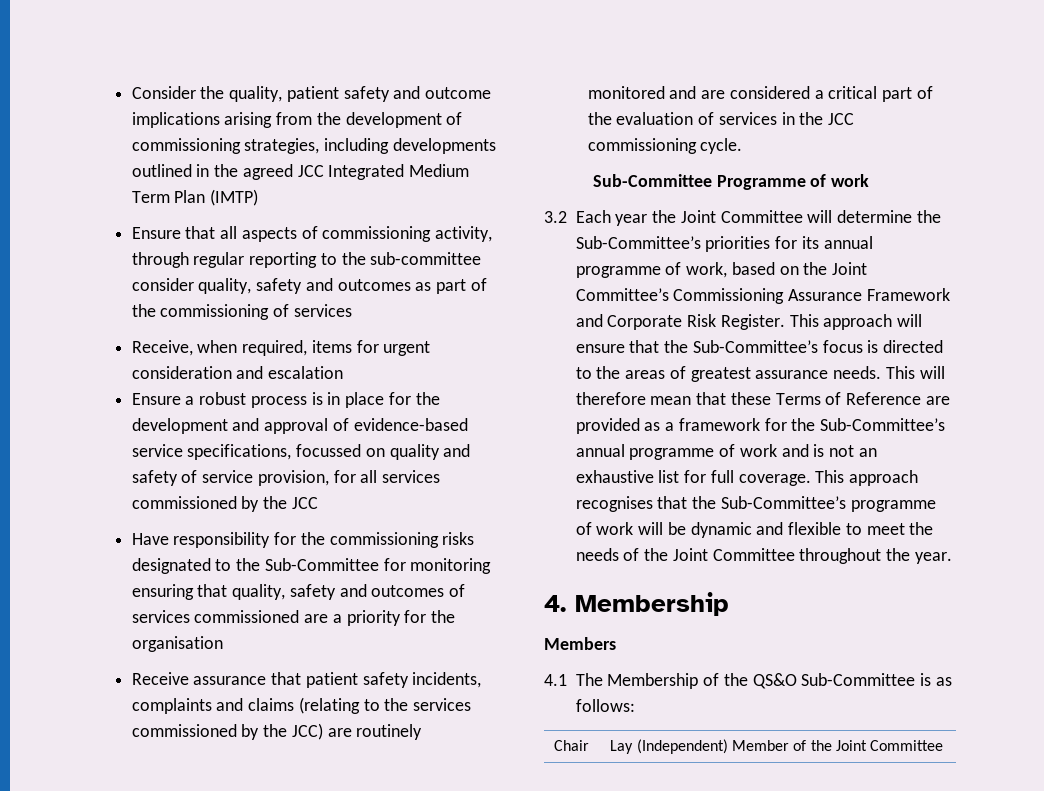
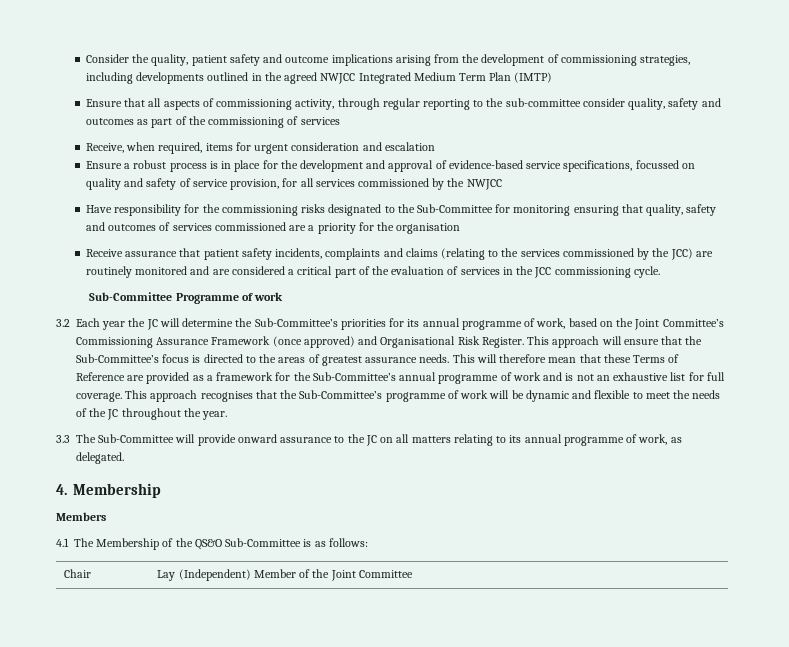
- Consider the quality, patient safety and outcome implications arising from the development of commissioning strategies, including developments outlined in the agreed JCC Integrated Medium Term Plan (IMTP)
+ Consider the quality, patient safety and outcome implications arising from the development of commissioning strategies, including developments outlined in the agreed NWJCC Integrated Medium Term Plan (IMTP)
- Ensure a robust process is in place for the development and approval of evidence-based service specifications, focussed on quality and safety of service provision, for all services commissioned by the JCC
+ Ensure a robust process is in place for the development and approval of evidence-based service specifications, focussed on quality and safety of service provision, for all services commissioned by the NWJCC
- 3.2 Each year the Joint Committee will determine the Sub-Committee’s priorities for its annual programme of work, based on the Joint Committee’s Commissioning Assurance Framework and Corporate Risk Register.
+ 3.2 Each year the JC will determine the Sub-Committee’s priorities for its annual programme of work, based on the Joint Committee’s Commissioning Assurance Framework (once approved) and Organisational Risk Register.
- This approach recognises that the Sub-Committee’s programme of work will be dynamic and flexible to meet the needs of the Joint Committee throughout the year.
+ This approach recognises that the Sub-Committee’s programme of work will be dynamic and flexible to meet the needs of the JC throughout the year.
+ 3.3 The Sub-Committee will provide onward assurance to the JC on all matters relating to its annual programme of work, as delegated.

